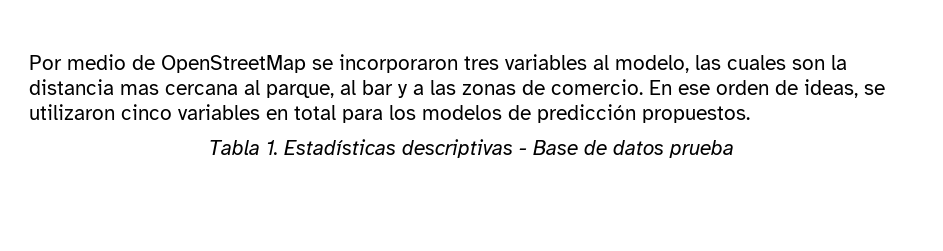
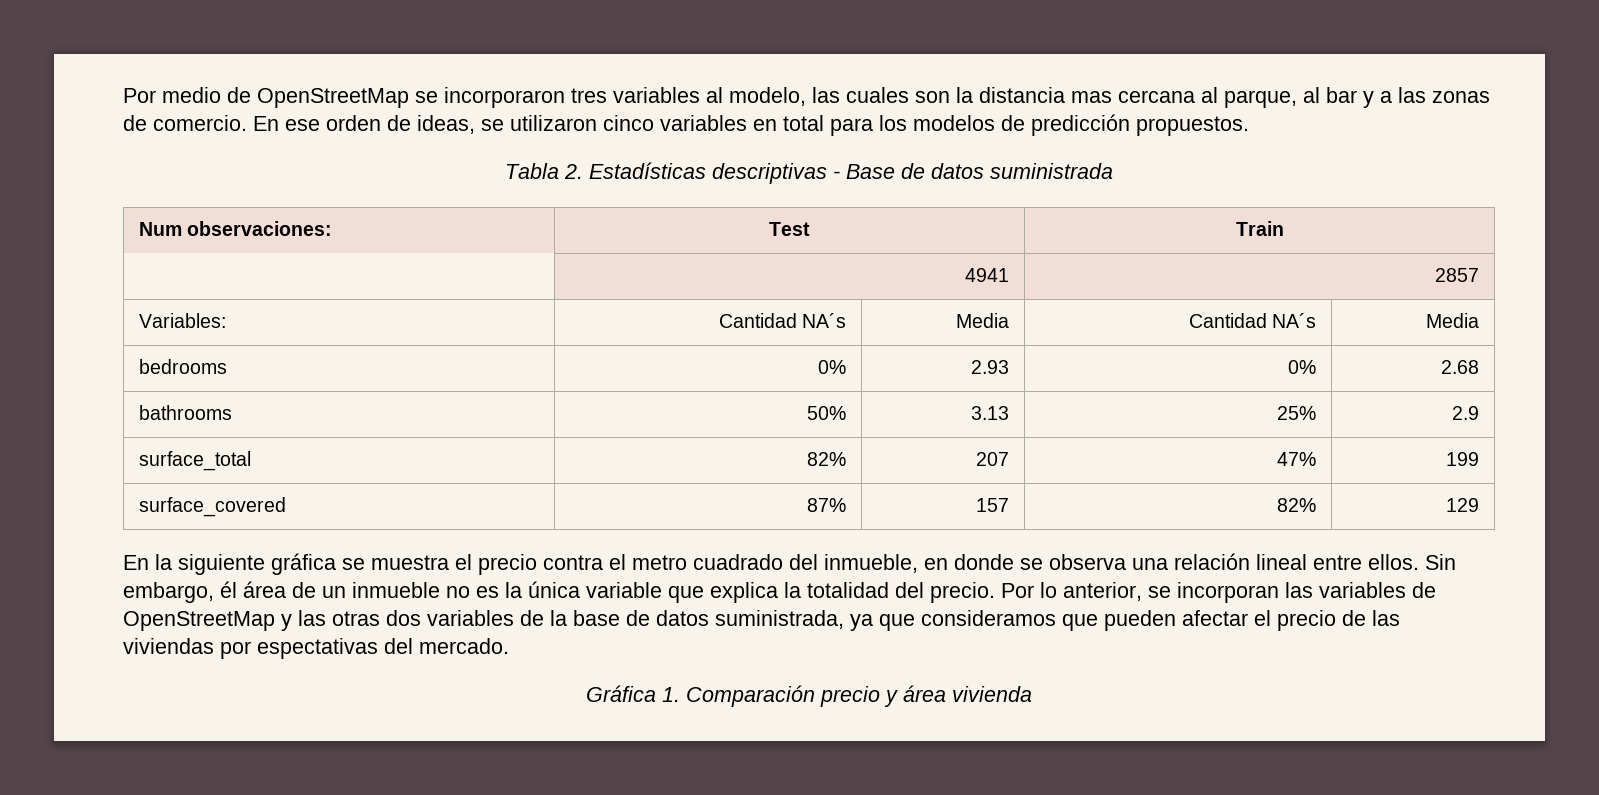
- Tabla 1. Estadísticas descriptivas - Base de datos prueba
+ Tabla 2. Estadísticas descriptivas - Base de datos suministrada
+ Num observaciones: | Test | Train
+ | 4941 | 2857
+ Variables: | Cantidad NA´s | Media | Cantidad NA´s | Media
+ bedrooms | 0% | 2.93 | 0% | 2.68
+ bathrooms | 50% | 3.13 | 25% | 2.9
+ surface_total | 82% | 207 | 47% | 199
+ surface_covered | 87% | 157 | 82% | 129
+ En la siguiente gráfica se muestra el precio contra el metro cuadrado del inmueble, en donde se observa una relación lineal entre ellos. Sin embargo, él área de un inmueble no es la única variable que explica la totalidad del precio. Por lo anterior, se incorporan las variables de OpenStreetMap y las otras dos variables de la base de datos suministrada, ya que consideramos que pueden afectar el precio de las viviendas por espectativas del mercado.
+ Gráfica 1. Comparación precio y área vivienda

